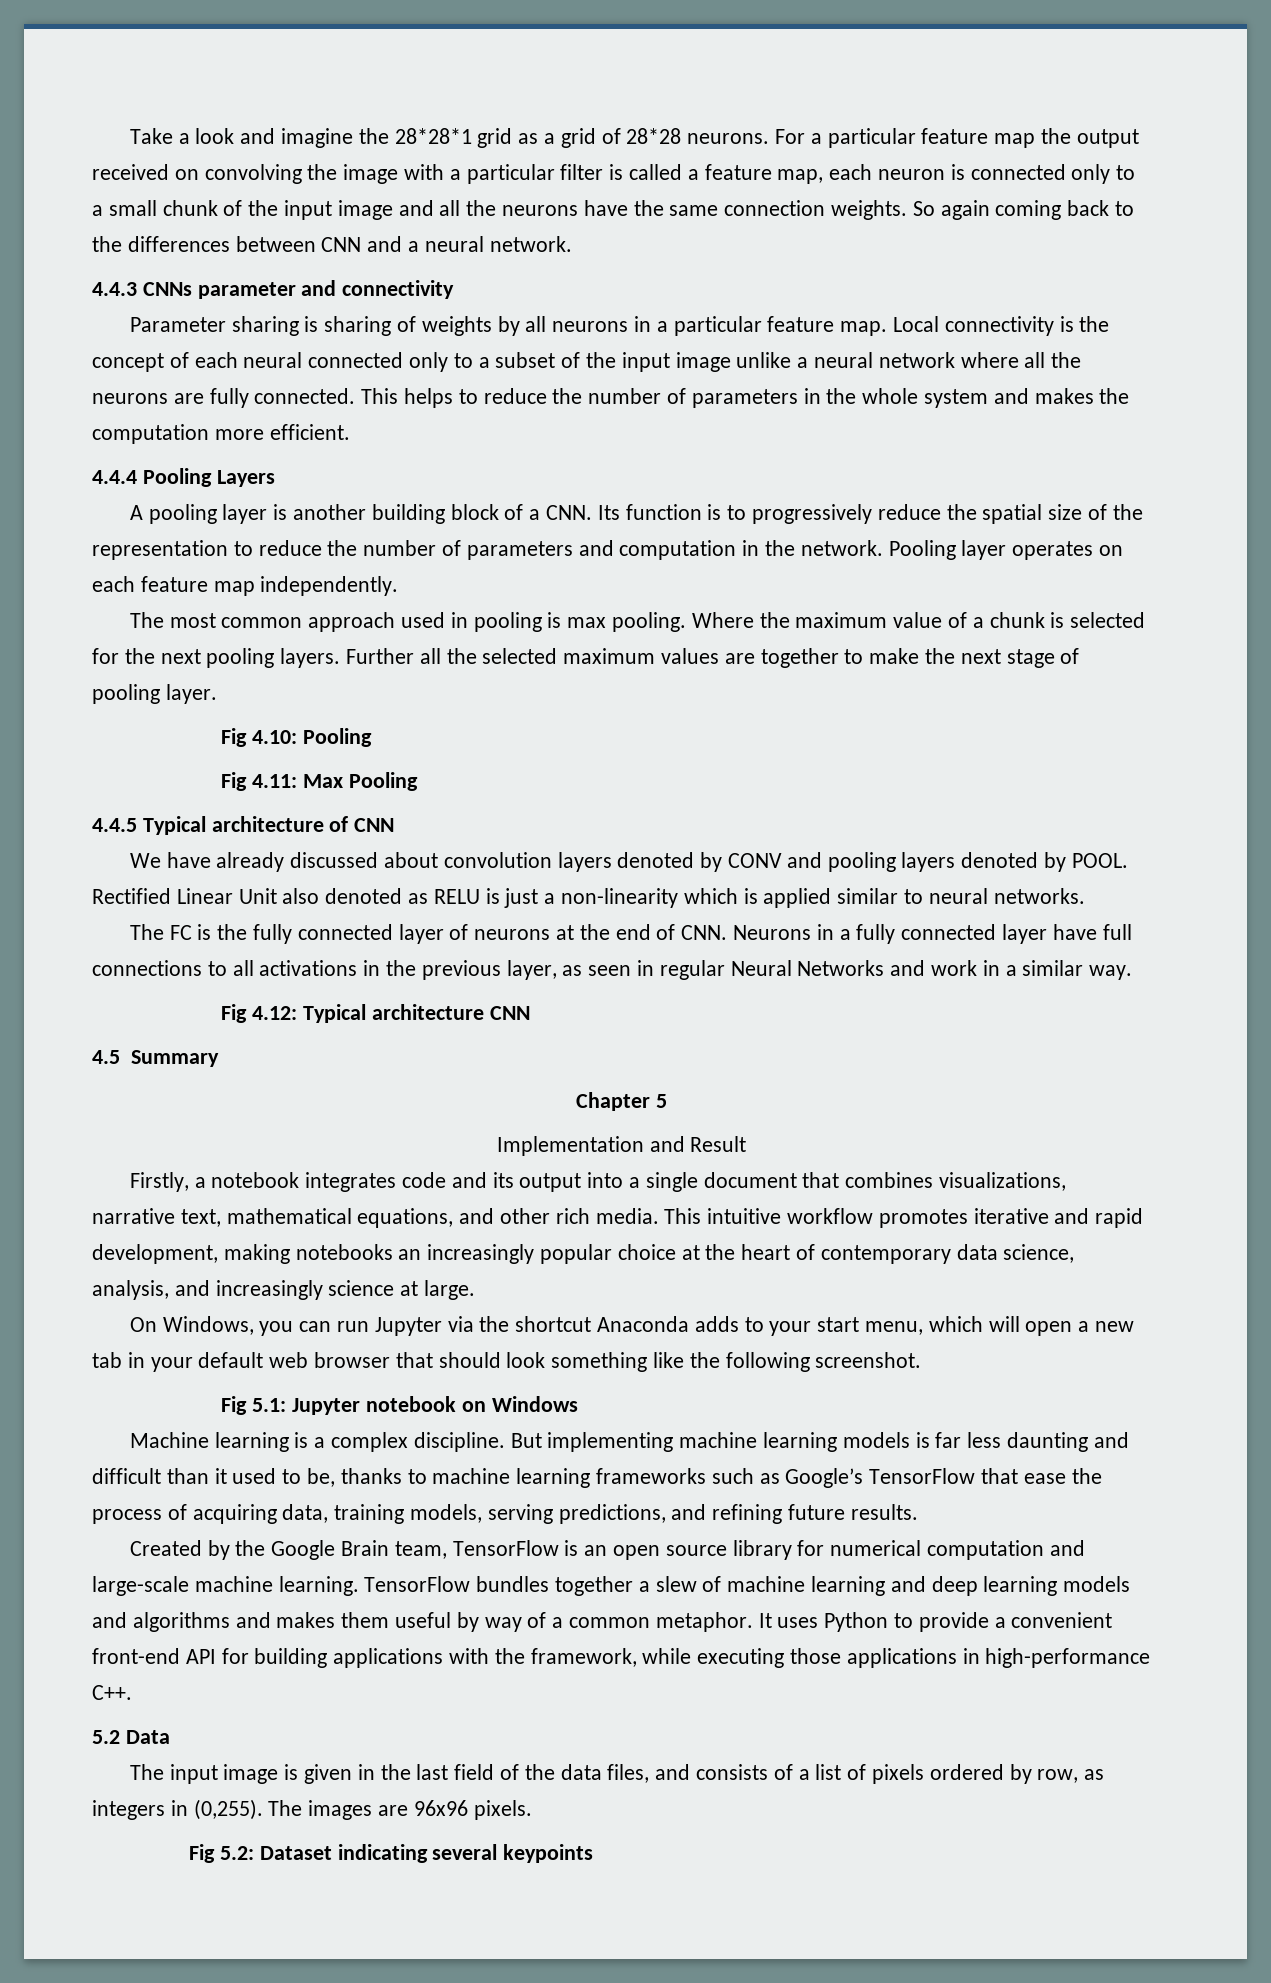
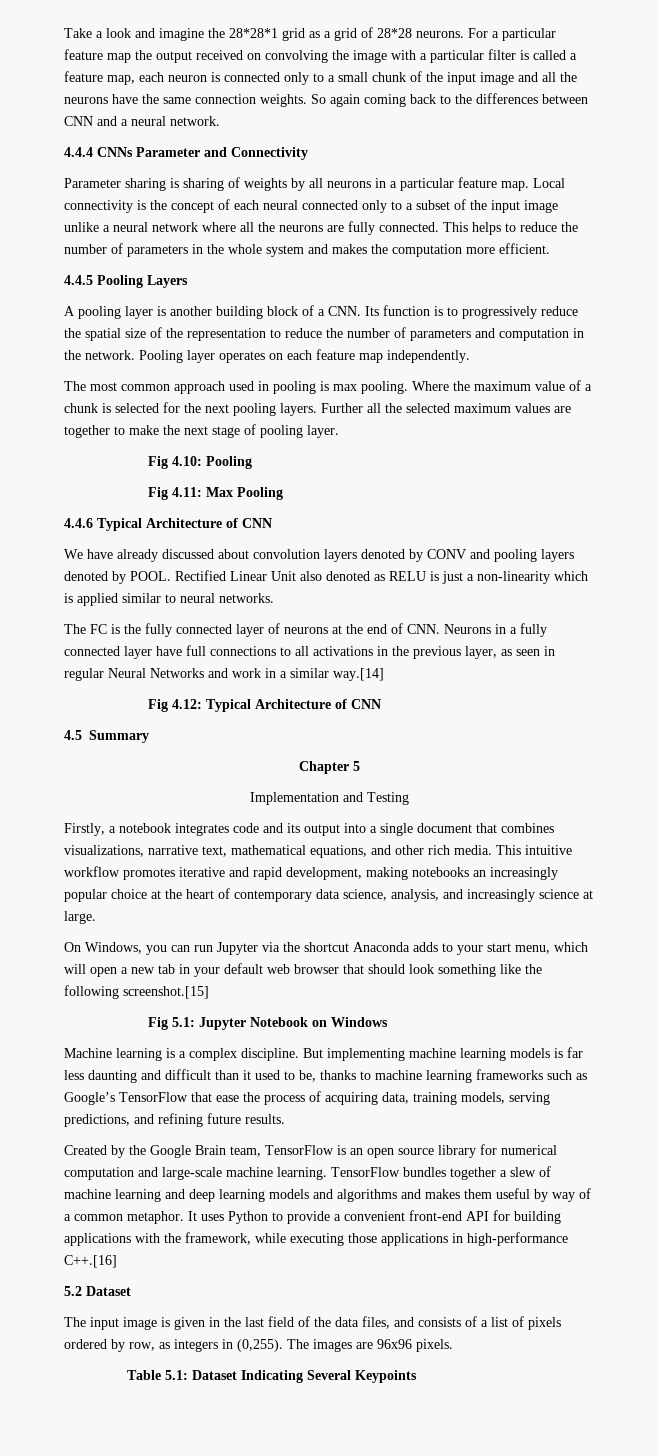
- 4.4.3 CNNs parameter and connectivity
+ 4.4.4 CNNs Parameter and Connectivity
- 4.4.4 Pooling Layers
+ 4.4.5 Pooling Layers
- 4.4.5 Typical architecture of CNN
+ 4.4.6 Typical Architecture of CNN
- The FC is the fully connected layer of neurons at the end of CNN. Neurons in a fully connected layer have full connections to all activations in the previous layer, as seen in regular Neural Networks and work in a similar way.
+ The FC is the fully connected layer of neurons at the end of CNN. Neurons in a fully connected layer have full connections to all activations in the previous layer, as seen in regular Neural Networks and work in a similar way.[14]
- Fig 4.12: Typical architecture CNN
+ Fig 4.12: Typical Architecture of CNN
- Implementation and Result
+ Implementation and Testing
- On Windows, you can run Jupyter via the shortcut Anaconda adds to your start menu, which will open a new tab in your default web browser that should look something like the following screenshot.
+ On Windows, you can run Jupyter via the shortcut Anaconda adds to your start menu, which will open a new tab in your default web browser that should look something like the following screenshot.[15]
- Fig 5.1: Jupyter notebook on Windows
+ Fig 5.1: Jupyter Notebook on Windows
- It uses Python to provide a convenient front-end API for building applications with the framework, while executing those applications in high-performance C++.
+ It uses Python to provide a convenient front-end API for building applications with the framework, while executing those applications in high-performance C++.[16]
- 5.2 Data
+ 5.2 Dataset
- Fig 5.2: Dataset indicating several keypoints
+ Table 5.1: Dataset Indicating Several Keypoints

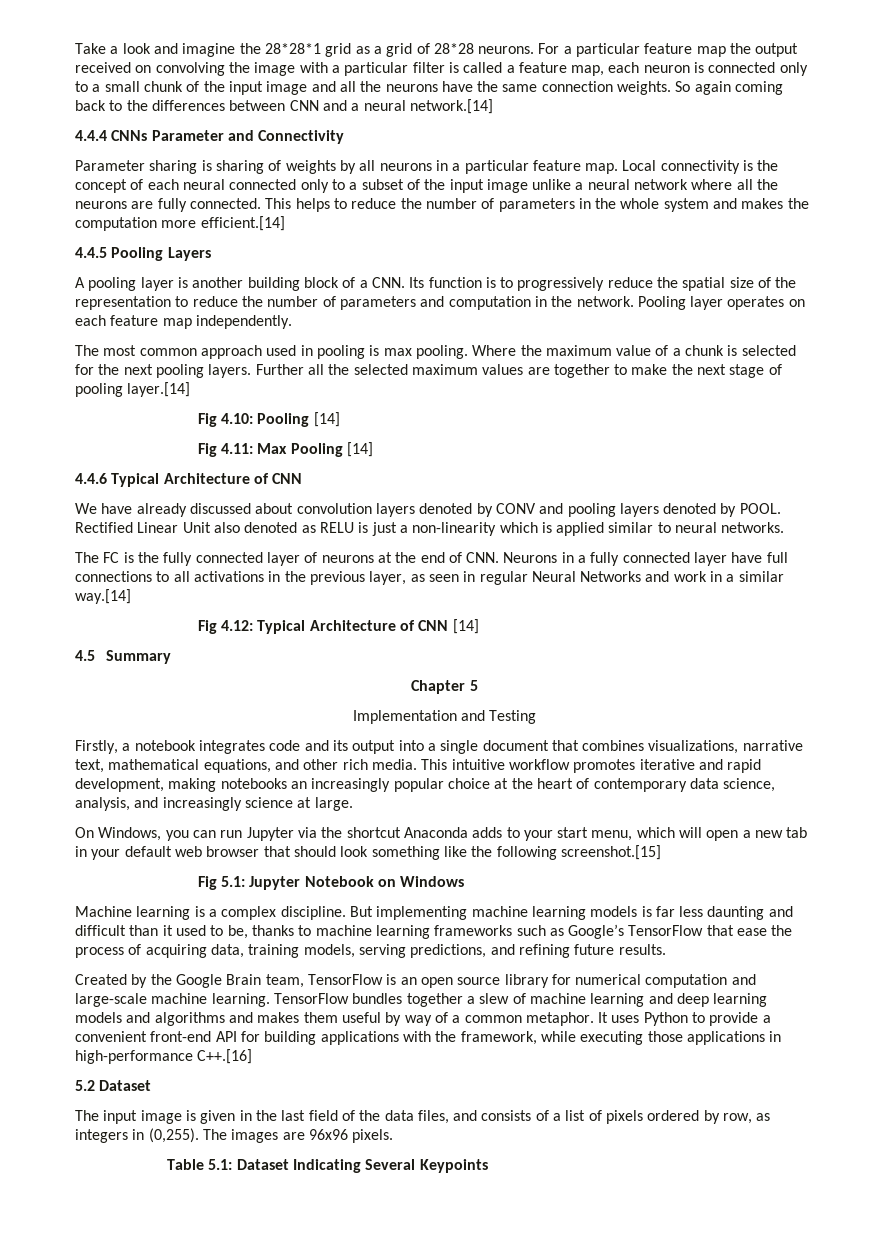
- So again coming back to the differences between CNN and a neural network.
+ So again coming back to the differences between CNN and a neural network.[14]
- This helps to reduce the number of parameters in the whole system and makes the computation more efficient.
+ This helps to reduce the number of parameters in the whole system and makes the computation more efficient.[14]
- Further all the selected maximum values are together to make the next stage of pooling layer.
+ Further all the selected maximum values are together to make the next stage of pooling layer.[14]
- Fig 4.10: Pooling
+ Fig 4.10: Pooling [14]
- Fig 4.11: Max Pooling
+ Fig 4.11: Max Pooling [14]
- Fig 4.12: Typical Architecture of CNN
+ Fig 4.12: Typical Architecture of CNN [14]

